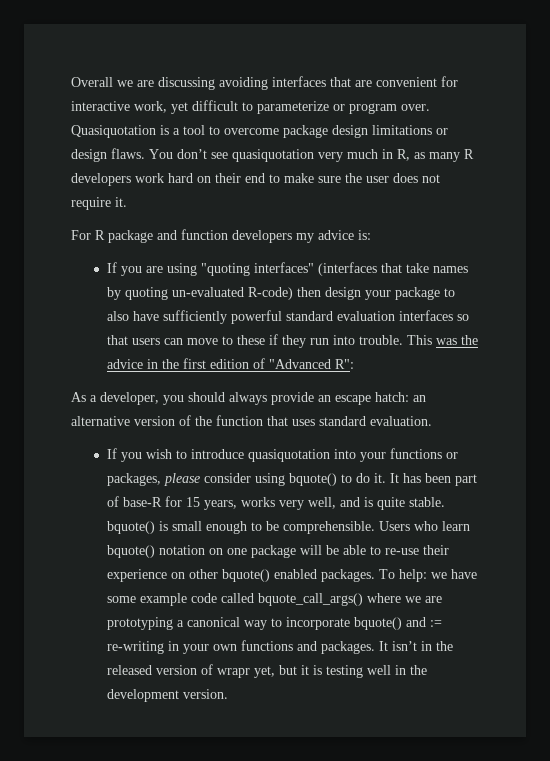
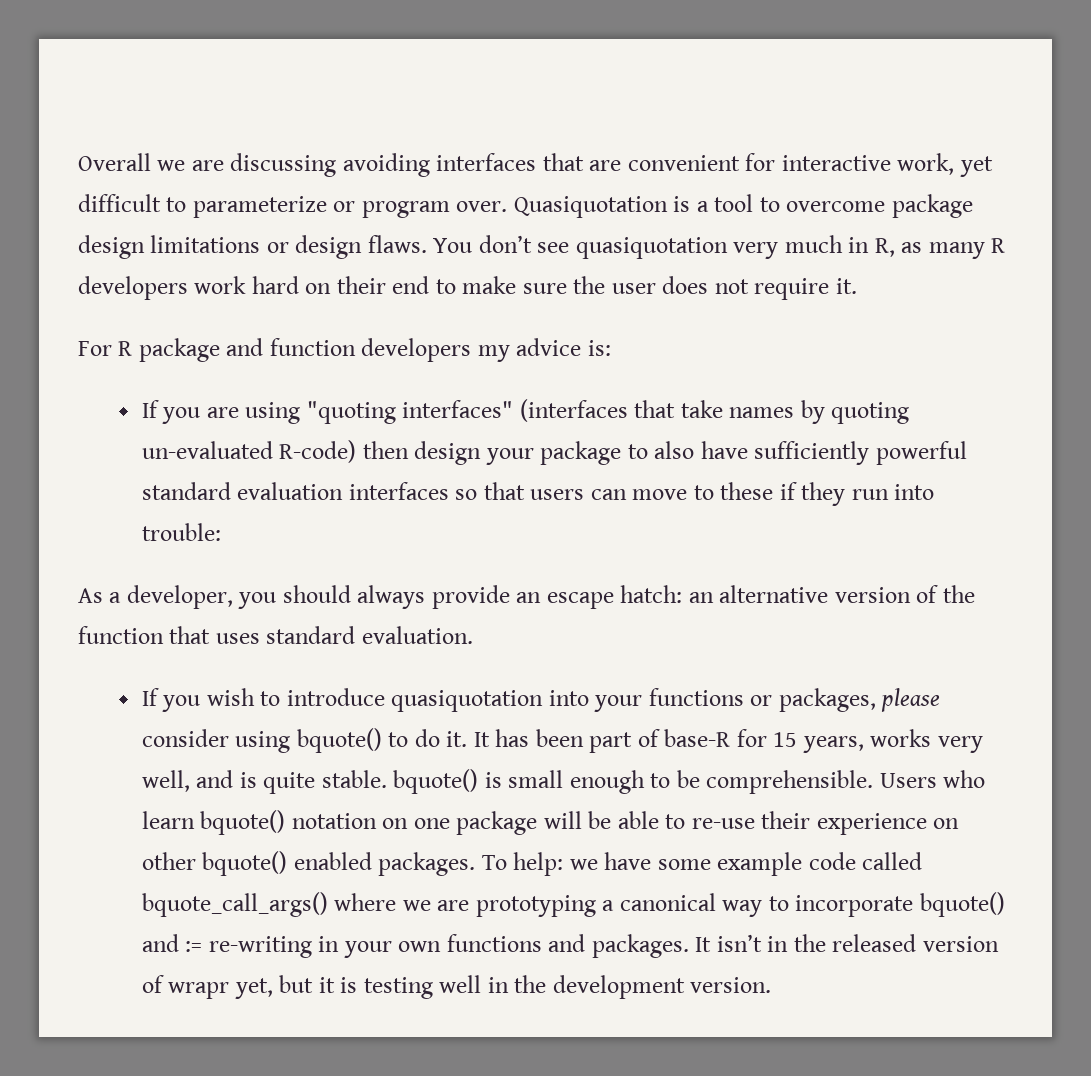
- If you are using "quoting interfaces" (interfaces that take names by quoting un-evaluated R-code) then design your package to also have sufficiently powerful standard evaluation interfaces so that users can move to these if they run into trouble. This was the advice in the first edition of "Advanced R":
+ If you are using "quoting interfaces" (interfaces that take names by quoting un-evaluated R-code) then design your package to also have sufficiently powerful standard evaluation interfaces so that users can move to these if they run into trouble:

